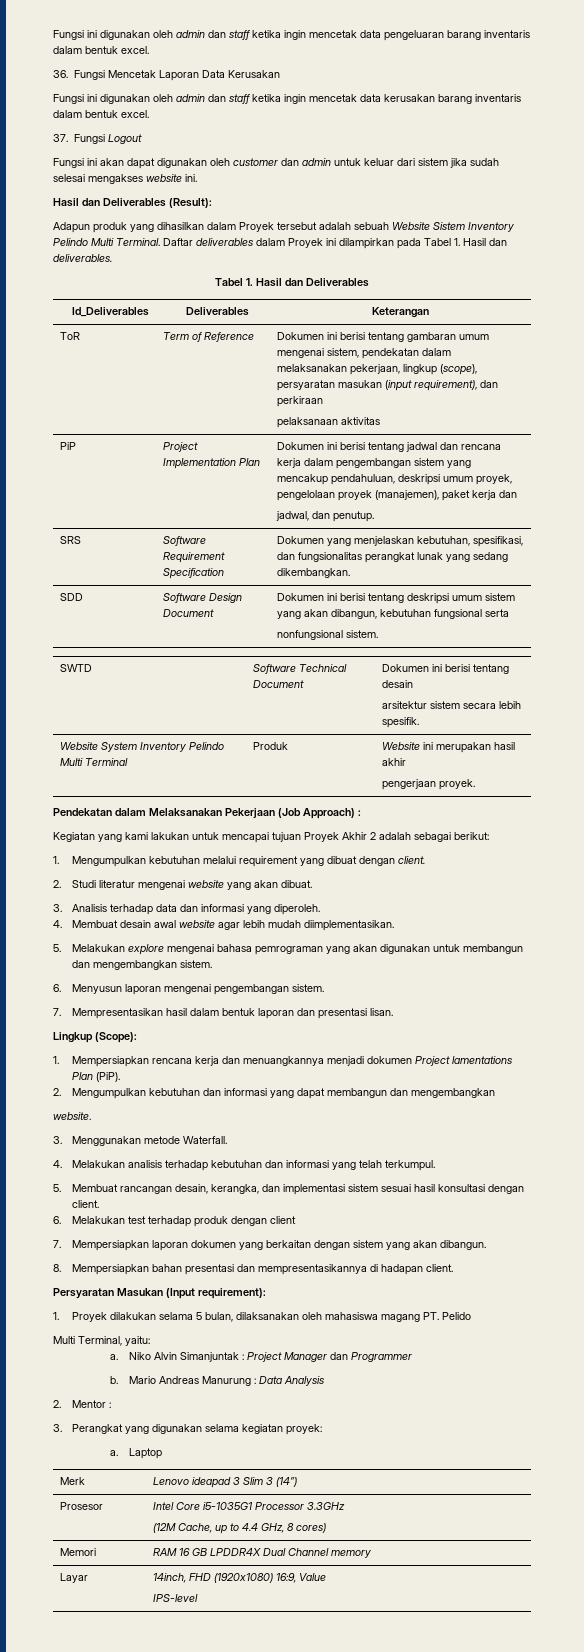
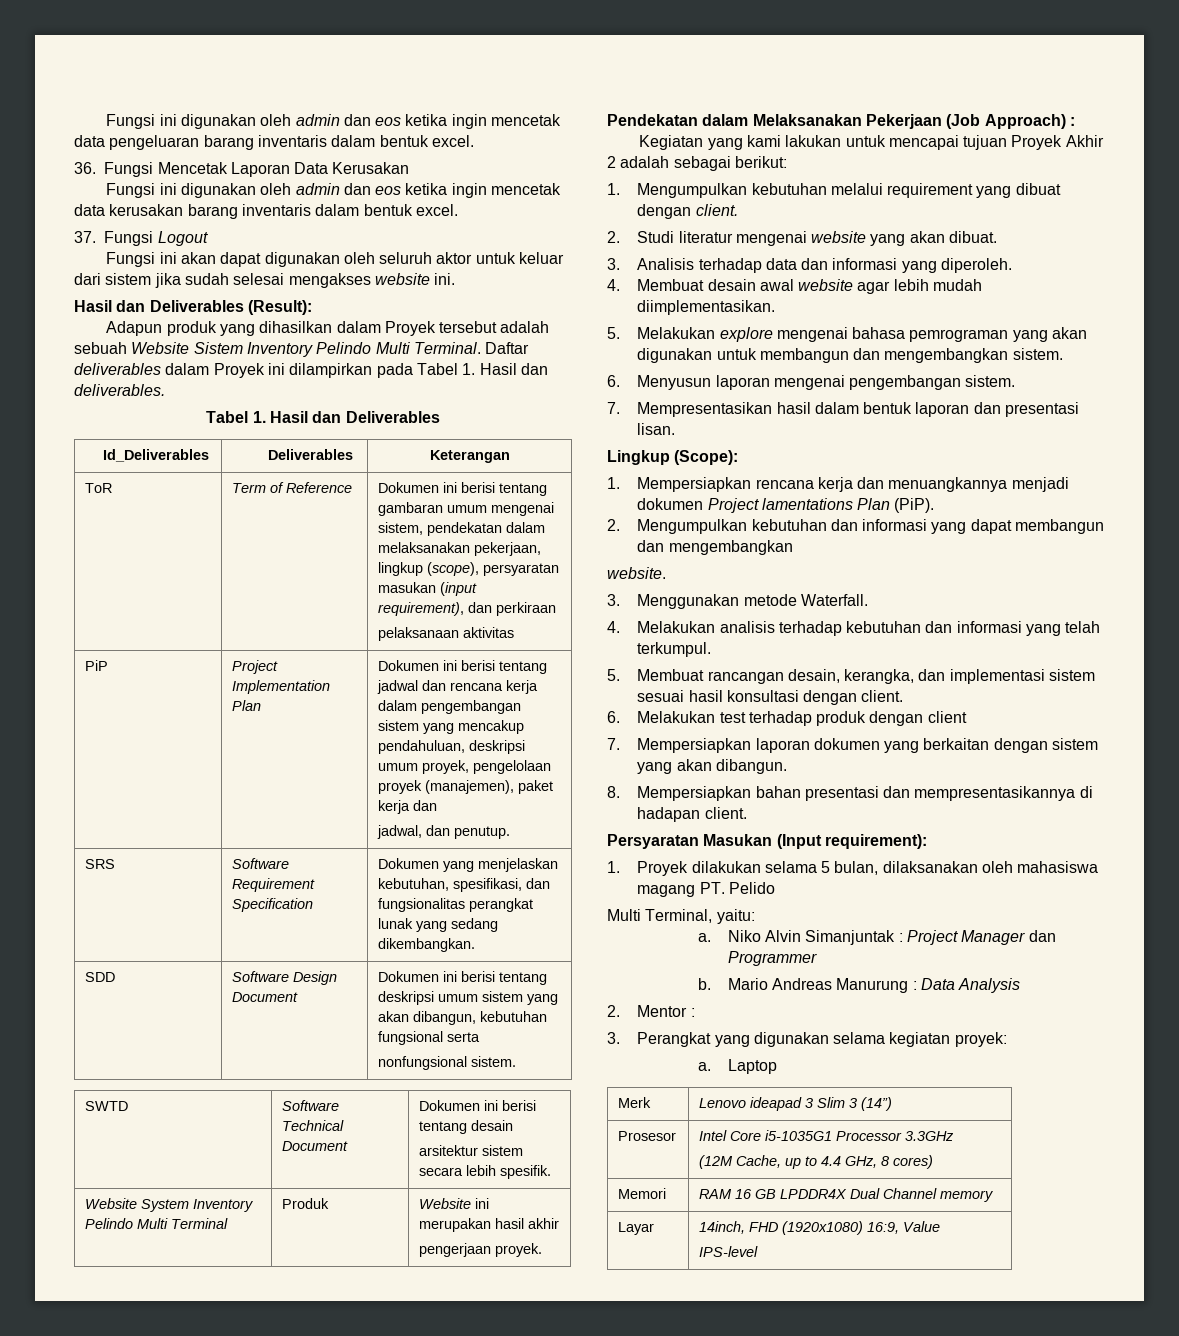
- Fungsi ini digunakan oleh admin dan staff ketika ingin mencetak data pengeluaran barang inventaris dalam bentuk excel.
+ Fungsi ini digunakan oleh admin dan eos ketika ingin mencetak data pengeluaran barang inventaris dalam bentuk excel.
- Fungsi ini digunakan oleh admin dan staff ketika ingin mencetak data kerusakan barang inventaris dalam bentuk excel.
+ Fungsi ini digunakan oleh admin dan eos ketika ingin mencetak data kerusakan barang inventaris dalam bentuk excel.
- Fungsi ini akan dapat digunakan oleh customer dan admin untuk keluar dari sistem jika sudah selesai mengakses website ini.
+ Fungsi ini akan dapat digunakan oleh seluruh aktor untuk keluar dari sistem jika sudah selesai mengakses website ini.

